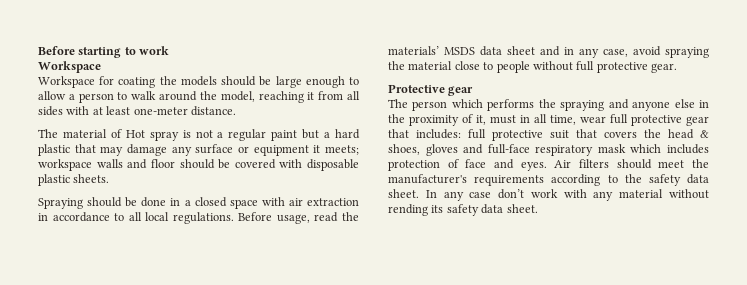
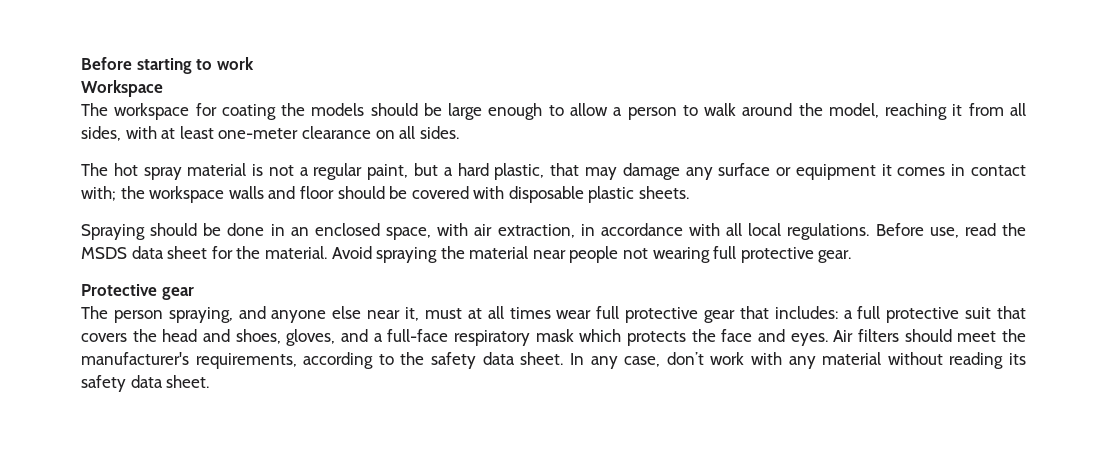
- Workspace for coating the models should be large enough to allow a person to walk around the model, reaching it from all sides with at least one-meter distance.
- The material of Hot spray is not a regular paint but a hard plastic that may damage any surface or equipment it meets; workspace walls and floor should be covered with disposable plastic sheets.
+ The workspace for coating the models should be large enough to allow a person to walk around the model, reaching it from all sides, with at least one-meter clearance on all sides.
+ The hot spray material is not a regular paint, but a hard plastic, that may damage any surface or equipment it comes in contact with; the workspace walls and floor should be covered with disposable plastic sheets.
- Spraying should be done in a closed space with air extraction in accordance to all local regulations.
+ Spraying should be done in an enclosed space, with air extraction, in accordance with all local regulations.
- Before usage, read the materials’ MSDS data sheet and in any case, avoid spraying the material close to people without full protective gear.
+ Before use, read the MSDS data sheet for the material. Avoid spraying the material near people not wearing full protective gear.
- The person which performs the spraying and anyone else in the proximity of it, must in all time, wear full protective gear that includes: full protective suit that covers the head & shoes, gloves and full-face respiratory mask which includes protection of face and eyes.
+ The person spraying, and anyone else near it, must at all times wear full protective gear that includes: a full protective suit that covers the head and shoes, gloves, and a full-face respiratory mask which protects the face and eyes.
- Air filters should meet the manufacturer's requirements according to the safety data sheet.
+ Air filters should meet the manufacturer's requirements, according to the safety data sheet.
- In any case don’t work with any material without rending its safety data sheet.
+ In any case, don’t work with any material without reading its safety data sheet.

